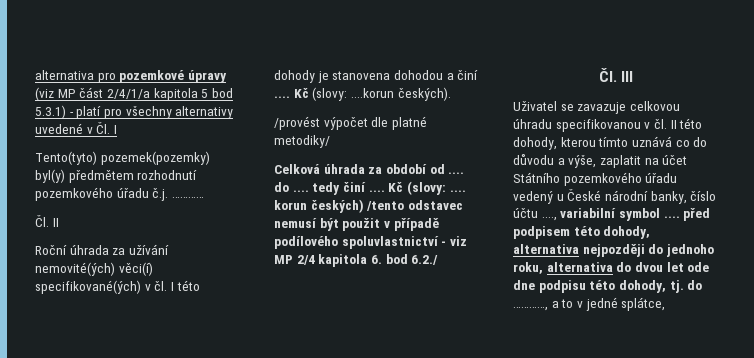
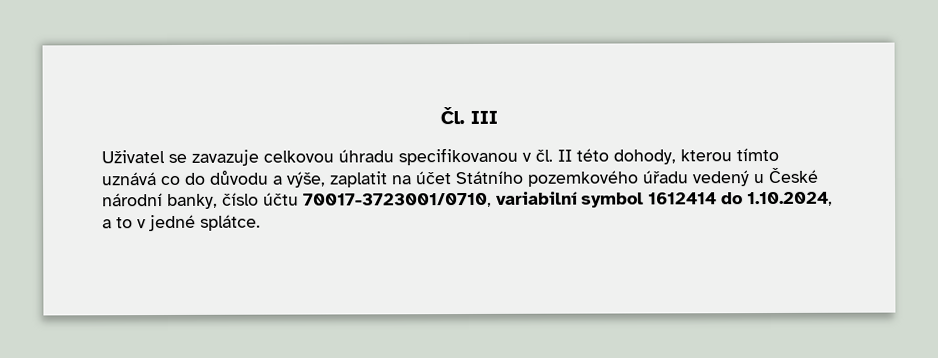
- alternativa pro pozemkové úpravy (viz MP část 2/4/1/a kapitola 5 bod 5.3.1) - platí pro všechny alternativy uvedené v Čl. I
- Tento(tyto) pozemek(pozemky) byl(y) předmětem rozhodnutí pozemkového úřadu č.j. …………
- Čl. II
- Roční úhrada za užívání nemovité(ých) věci(í) specifikované(ých) v čl. I této dohody je stanovena dohodou a činí .... Kč (slovy: ....korun českých).
- /provést výpočet dle platné metodiky/
- Celková úhrada za období od .... do .... tedy činí .... Kč (slovy: .... korun českých) /tento odstavec nemusí být použit v případě podílového spoluvlastnictví - viz MP 2/4 kapitola 6. bod 6.2./
- Uživatel se zavazuje celkovou úhradu specifikovanou v čl. II této dohody, kterou tímto uznává co do důvodu a výše, zaplatit na účet Státního pozemkového úřadu vedený u České národní banky, číslo účtu ...., variabilní symbol .... před podpisem této dohody, alternativa nejpozději do jednoho roku, alternativa do dvou let ode dne podpisu této dohody, tj. do …………, a to v jedné splátce,
+ Uživatel se zavazuje celkovou úhradu specifikovanou v čl. II této dohody, kterou tímto uznává co do důvodu a výše, zaplatit na účet Státního pozemkového úřadu vedený u České národní banky, číslo účtu 70017-3723001/0710, variabilní symbol 1612414 do 1.10.2024, a to v jedné splátce.

